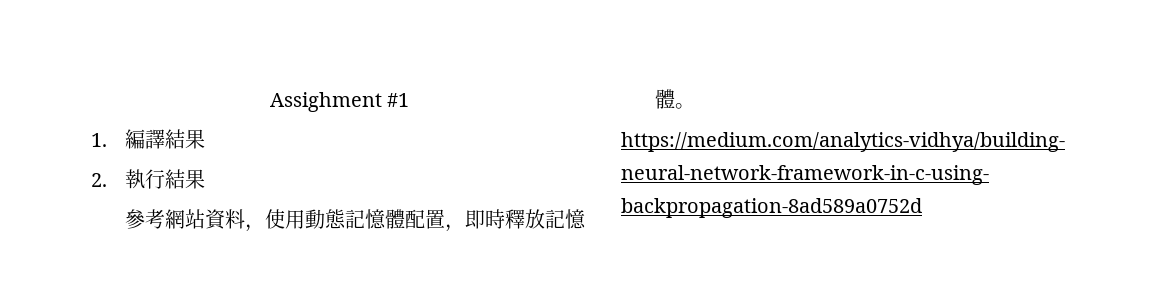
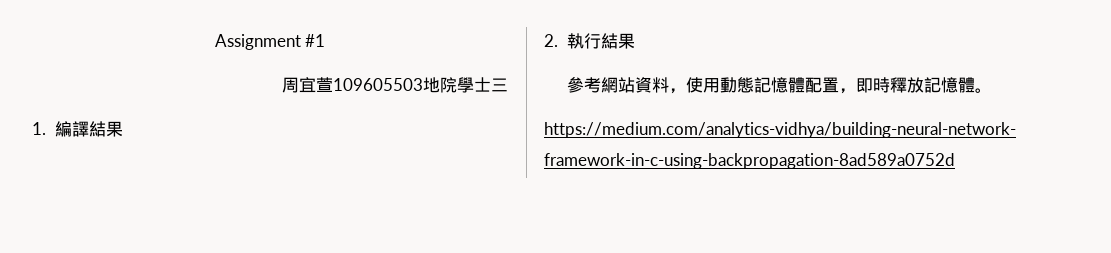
- Assighment #1
+ Assignment #1
+ 周宜萱109605503地院學士三

